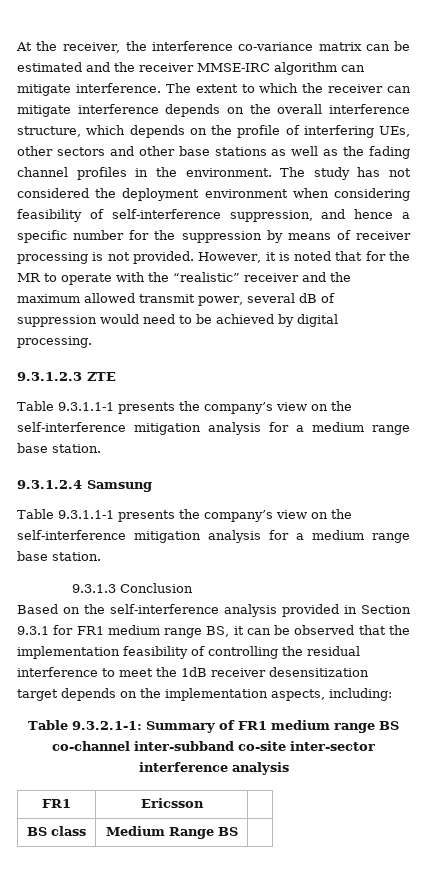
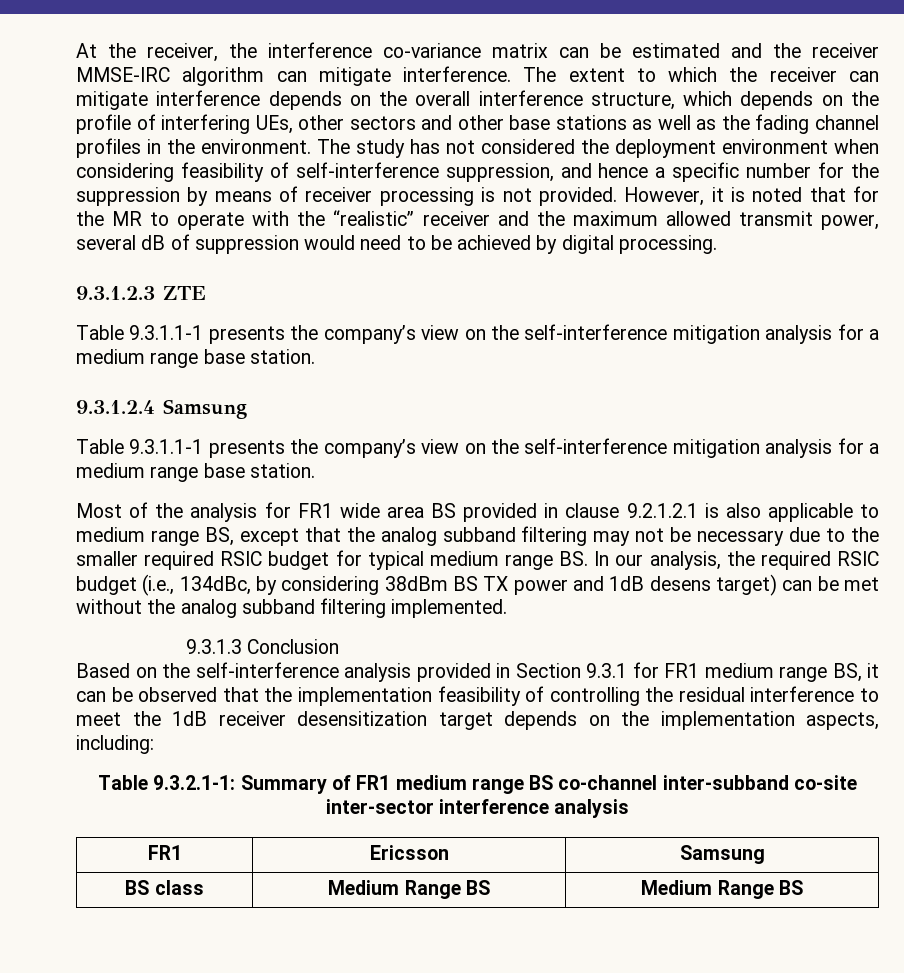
+ Most of the analysis for FR1 wide area BS provided in clause 9.2.1.2.1 is also applicable to medium range BS, except that the analog subband filtering may not be necessary due to the smaller required RSIC budget for typical medium range BS. In our analysis, the required RSIC budget (i.e., 134dBc, by considering 38dBm BS TX power and 1dB desens target) can be met without the analog subband filtering implemented.
- FR1 | Ericsson |
+ FR1 | Ericsson | Samsung
- BS class | Medium Range BS |
+ BS class | Medium Range BS | Medium Range BS

